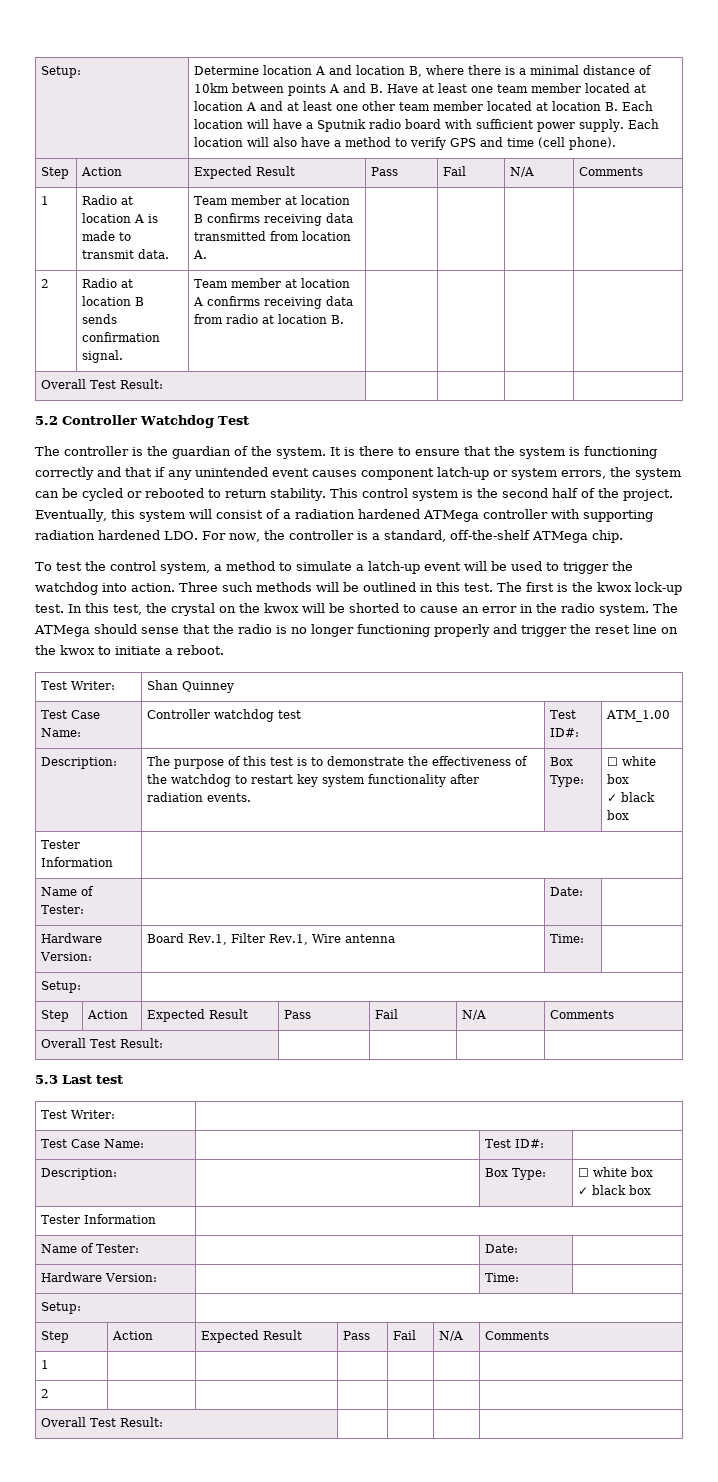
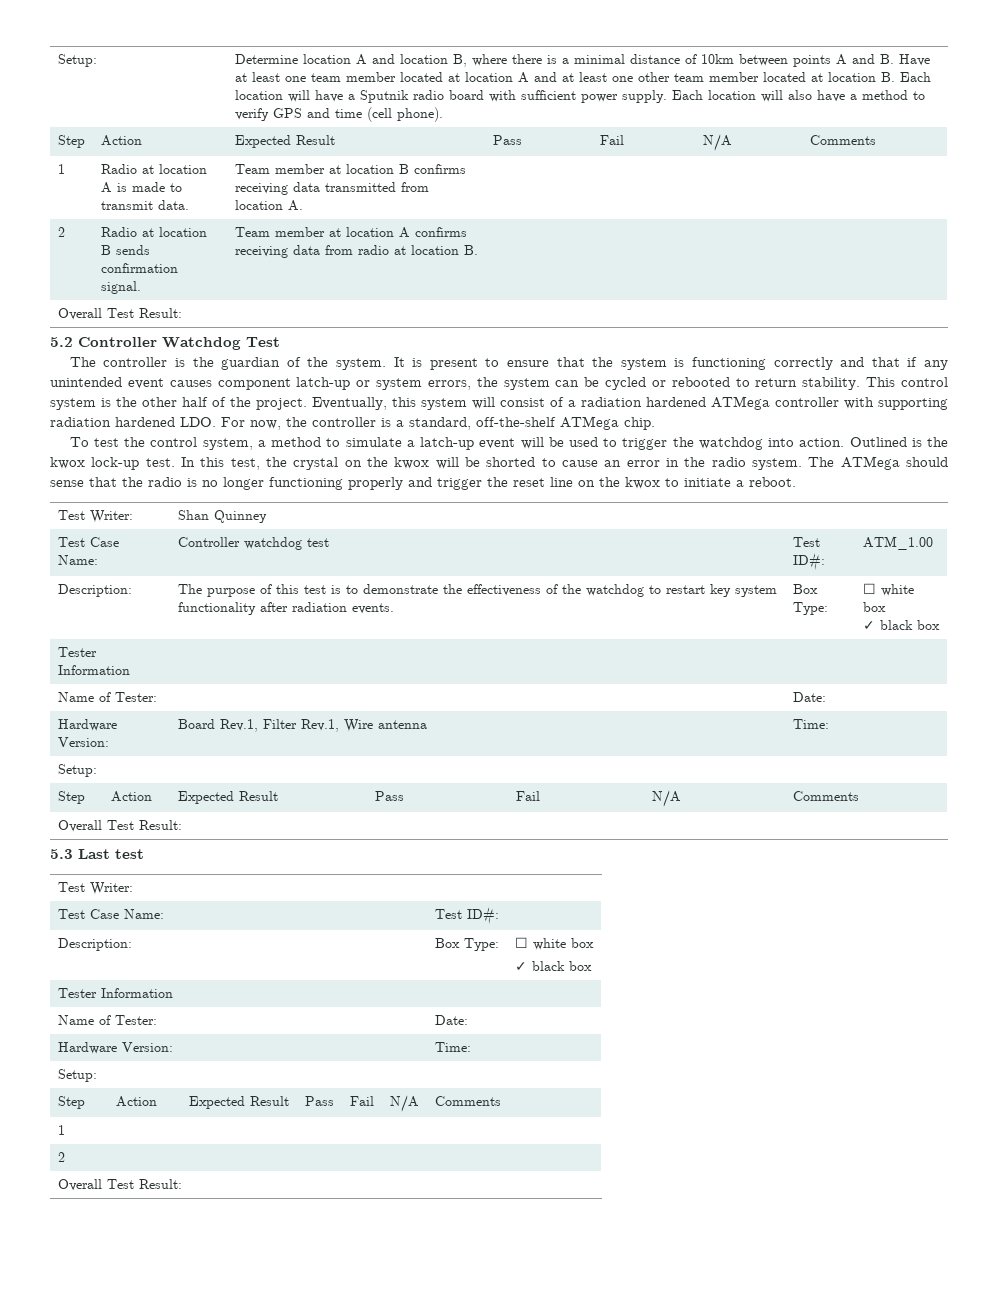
- It is there to ensure that the system is functioning correctly and that if any unintended event causes component latch-up or system errors, the system can be cycled or rebooted to return stability.
+ It is present to ensure that the system is functioning correctly and that if any unintended event causes component latch-up or system errors, the system can be cycled or rebooted to return stability.
- This control system is the second half of the project.
+ This control system is the other half of the project.
- Three such methods will be outlined in this test. The first is the kwox lock-up test.
+ Outlined is the kwox lock-up test.

